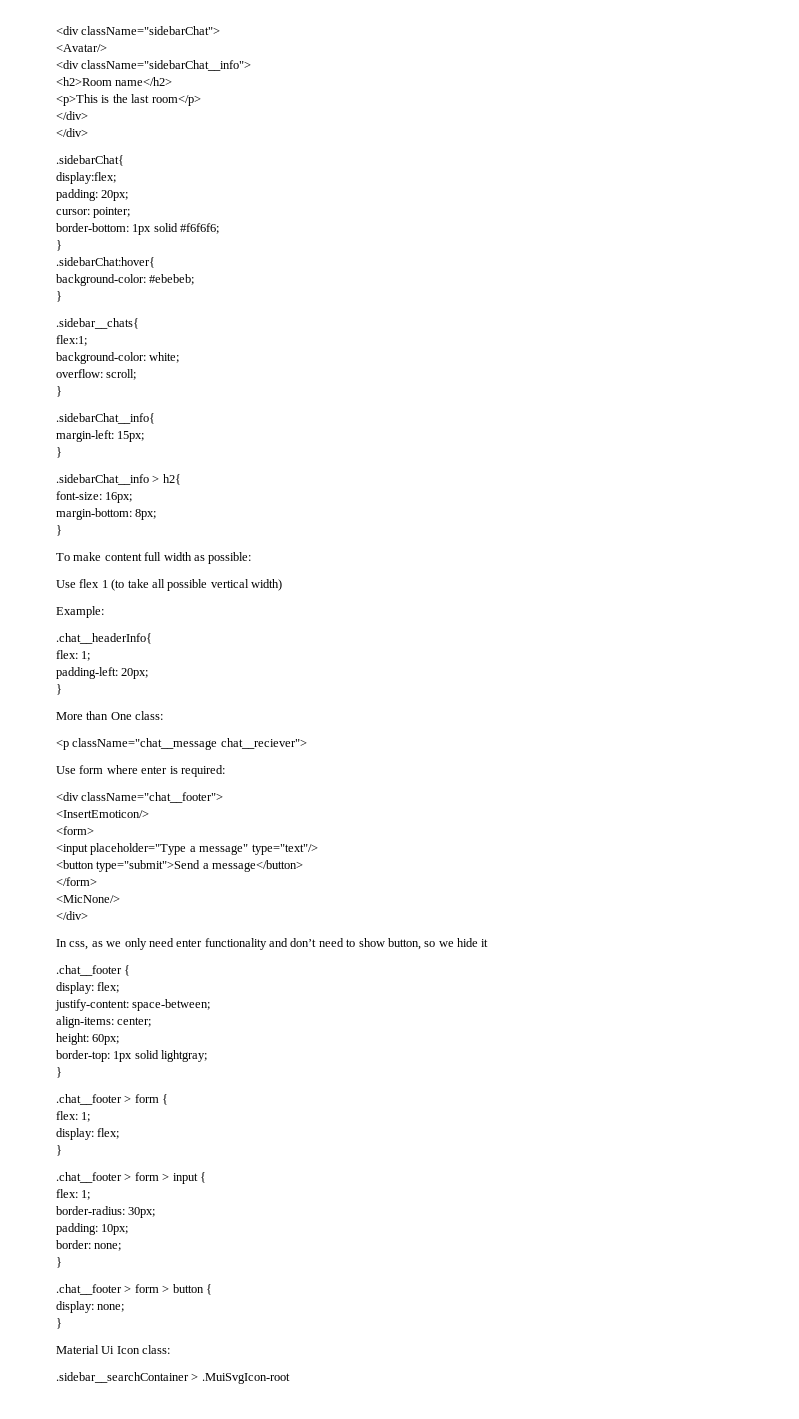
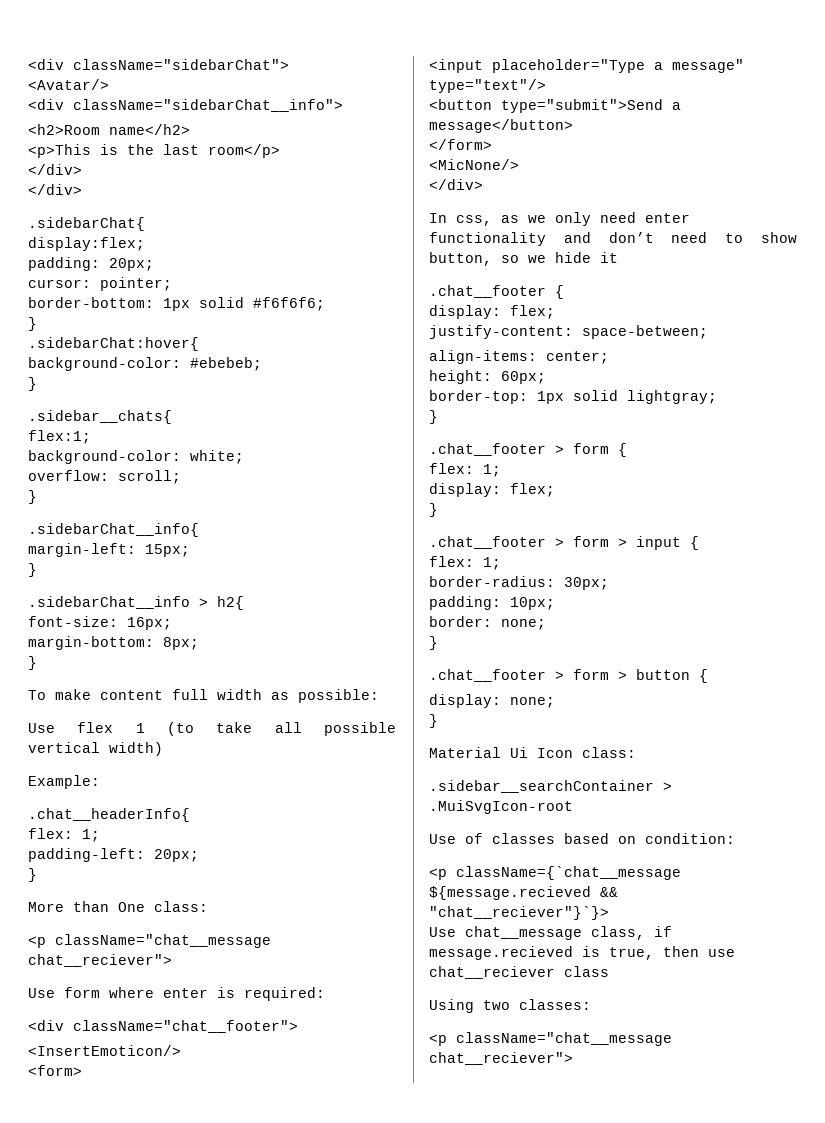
+ Use of classes based on condition:
+ <p className={`chat__message ${message.recieved && "chat__reciever"}`}>
+ Use chat__message class, if message.recieved is true, then use chat__reciever class
+ Using two classes:
+ <p className="chat__message chat__reciever">

